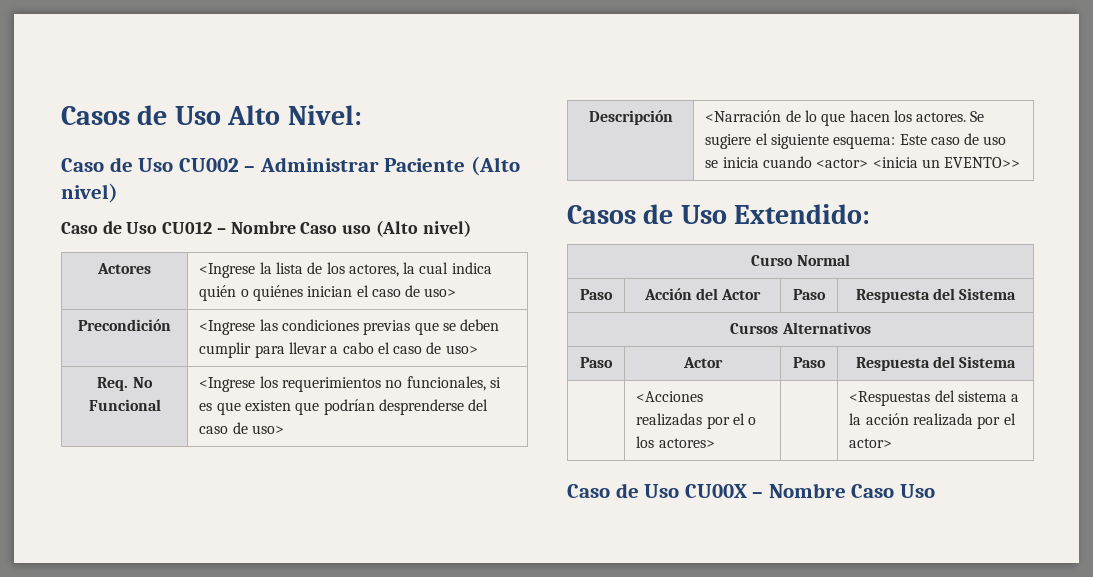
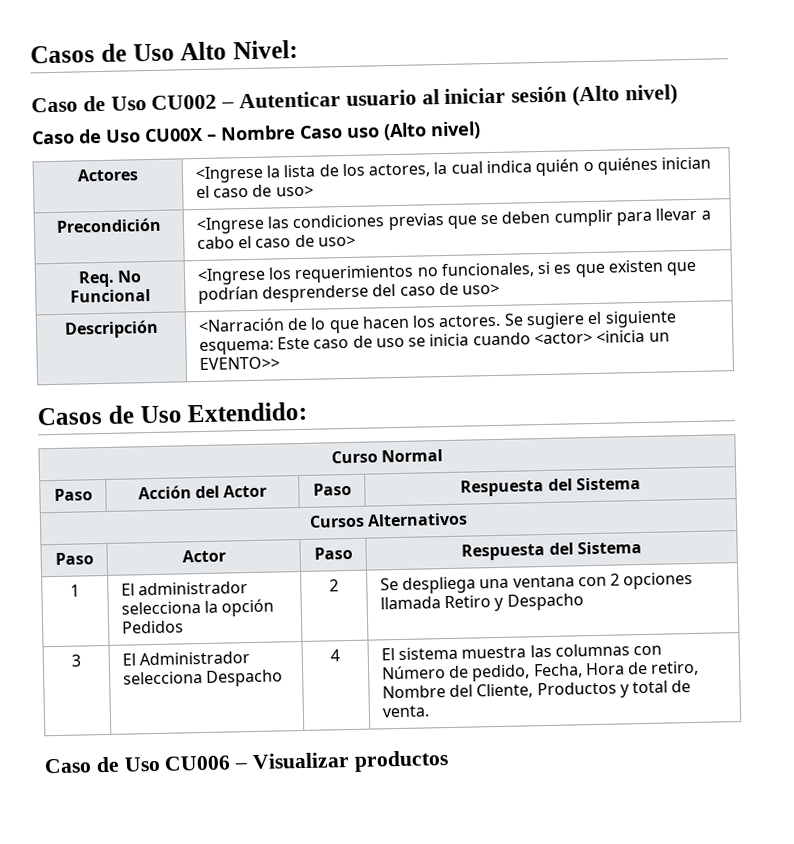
- Caso de Uso CU002 – Administrar Paciente (Alto nivel)
+ Caso de Uso CU002 – Autenticar usuario al iniciar sesión (Alto nivel)
- Caso de Uso CU012 – Nombre Caso uso (Alto nivel)
+ Caso de Uso CU00X – Nombre Caso uso (Alto nivel)
- | <Acciones realizadas por el o los actores> | | <Respuestas del sistema a la acción realizada por el actor>
- Caso de Uso CU00X – Nombre Caso Uso
+ 1 | El administrador selecciona la opción Pedidos | 2 | Se despliega una ventana con 2 opciones llamada Retiro y Despacho
+ 3 | El Administrador selecciona Despacho | 4 | El sistema muestra las columnas con Número de pedido, Fecha, Hora de retiro, Nombre del Cliente, Productos y total de venta.
+ Caso de Uso CU006 – Visualizar productos

